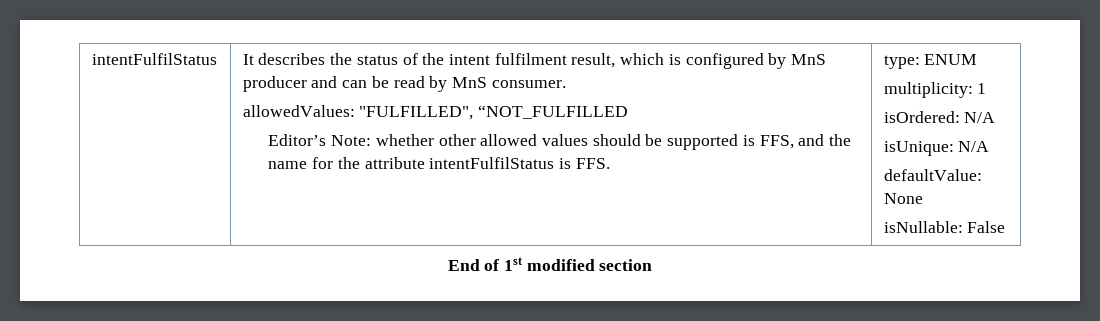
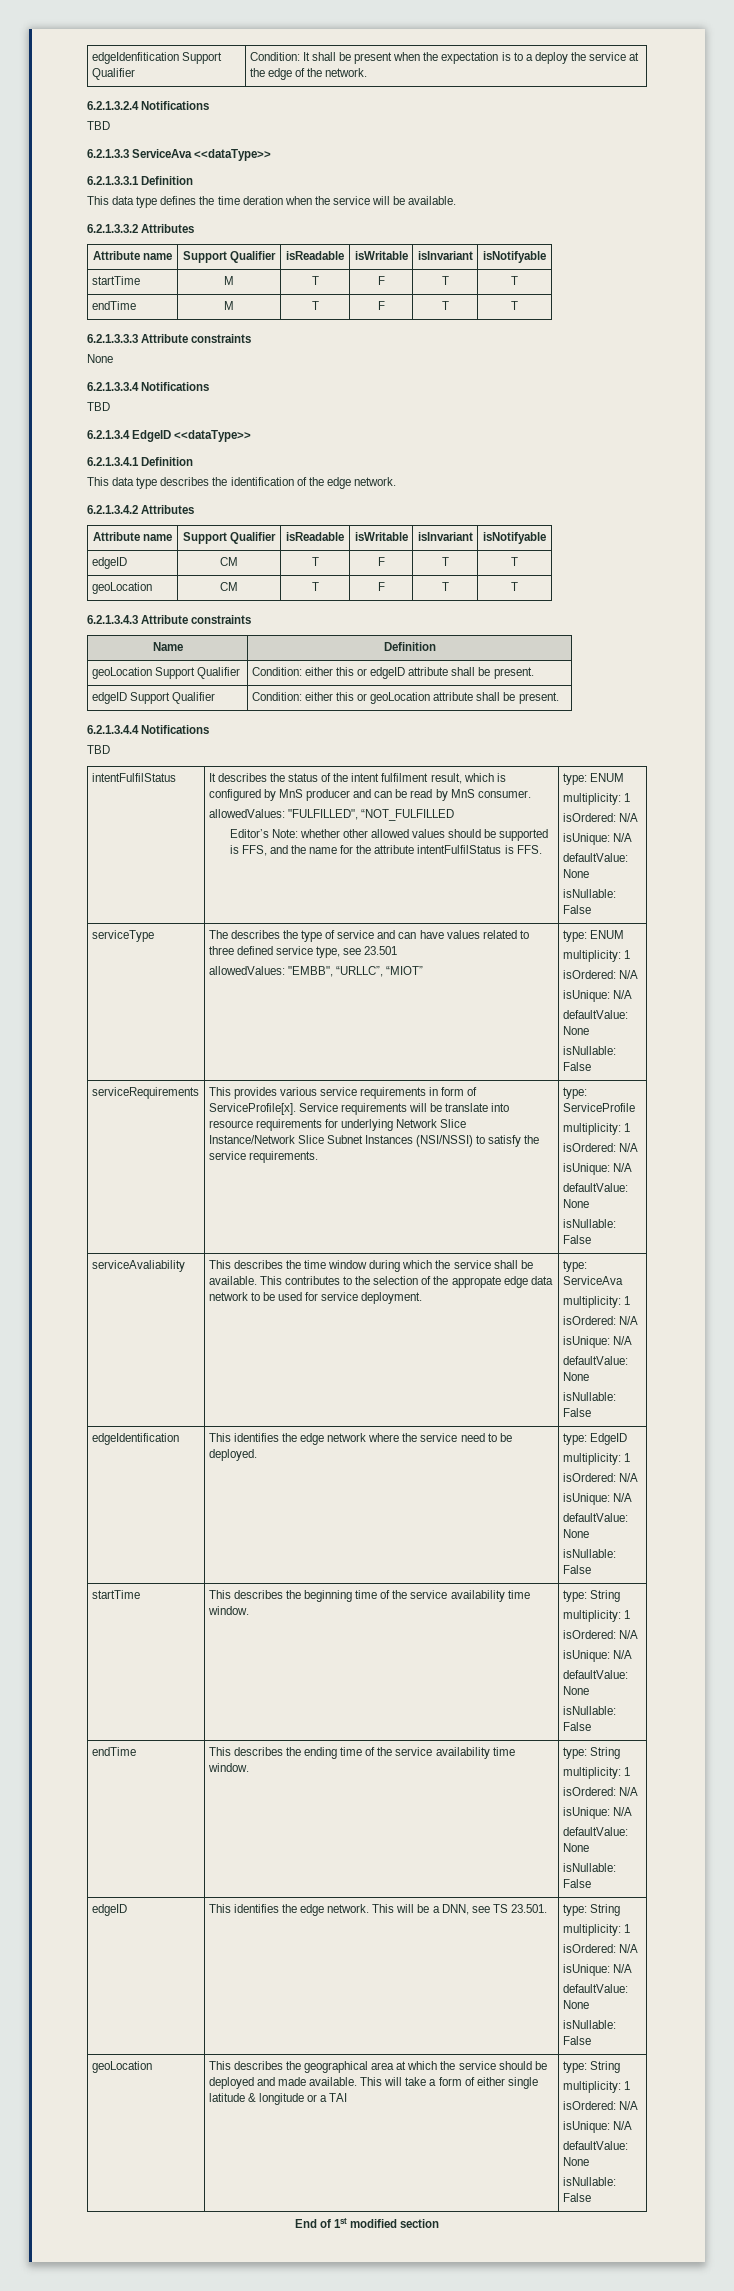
+ edgeIdenfitication Support Qualifier | Condition: It shall be present when the expectation is to a deploy the service at the edge of the network.
+ 6.2.1.3.2.4 Notifications
+ TBD
+ 6.2.1.3.3 ServiceAva <<dataType>>
+ 6.2.1.3.3.1 Definition
+ This data type defines the time deration when the service will be available.
+ 6.2.1.3.3.2 Attributes
+ Attribute name | Support Qualifier | isReadable | isWritable | isInvariant | isNotifyable
+ startTime | M | T | F | T | T
+ endTime | M | T | F | T | T
+ 6.2.1.3.3.3 Attribute constraints
+ None
+ 6.2.1.3.3.4 Notifications
+ TBD
+ 6.2.1.3.4 EdgeID <<dataType>>
+ 6.2.1.3.4.1 Definition
+ This data type describes the identification of the edge network.
+ 6.2.1.3.4.2 Attributes
+ Attribute name | Support Qualifier | isReadable | isWritable | isInvariant | isNotifyable
+ edgeID | CM | T | F | T | T
+ geoLocation | CM | T | F | T | T
+ 6.2.1.3.4.3 Attribute constraints
+ Name | Definition
+ geoLocation Support Qualifier | Condition: either this or edgeID attribute shall be present.
+ edgeID Support Qualifier | Condition: either this or geoLocation attribute shall be present.
+ 6.2.1.3.4.4 Notifications
+ TBD
+ serviceType | The describes the type of service and can have values related to three defined service type, see 23.501
+ allowedValues: "EMBB", “URLLC”, “MIOT” | type: ENUM
+ multiplicity: 1
+ isOrdered: N/A
+ isUnique: N/A
+ defaultValue: None
+ isNullable: False
+ serviceRequirements | This provides various service requirements in form of ServiceProfile[x]. Service requirements will be translate into resource requirements for underlying Network Slice Instance/Network Slice Subnet Instances (NSI/NSSI) to satisfy the service requirements. | type: ServiceProfile
+ multiplicity: 1
+ isOrdered: N/A
+ isUnique: N/A
+ defaultValue: None
+ isNullable: False
+ serviceAvaliability | This describes the time window during which the service shall be available. This contributes to the selection of the appropate edge data network to be used for service deployment. | type: ServiceAva
+ multiplicity: 1
+ isOrdered: N/A
+ isUnique: N/A
+ defaultValue: None
+ isNullable: False
+ edgeIdentification | This identifies the edge network where the service need to be deployed. | type: EdgeID
+ multiplicity: 1
+ isOrdered: N/A
+ isUnique: N/A
+ defaultValue: None
+ isNullable: False
+ startTime | This describes the beginning time of the service availability time window. | type: String
+ multiplicity: 1
+ isOrdered: N/A
+ isUnique: N/A
+ defaultValue: None
+ isNullable: False
+ endTime | This describes the ending time of the service availability time window. | type: String
+ multiplicity: 1
+ isOrdered: N/A
+ isUnique: N/A
+ defaultValue: None
+ isNullable: False
+ edgeID | This identifies the edge network. This will be a DNN, see TS 23.501. | type: String
+ multiplicity: 1
+ isOrdered: N/A
+ isUnique: N/A
+ defaultValue: None
+ isNullable: False
+ geoLocation | This describes the geographical area at which the service should be deployed and made available. This will take a form of either single latitude & longitude or a TAI | type: String
+ multiplicity: 1
+ isOrdered: N/A
+ isUnique: N/A
+ defaultValue: None
+ isNullable: False

